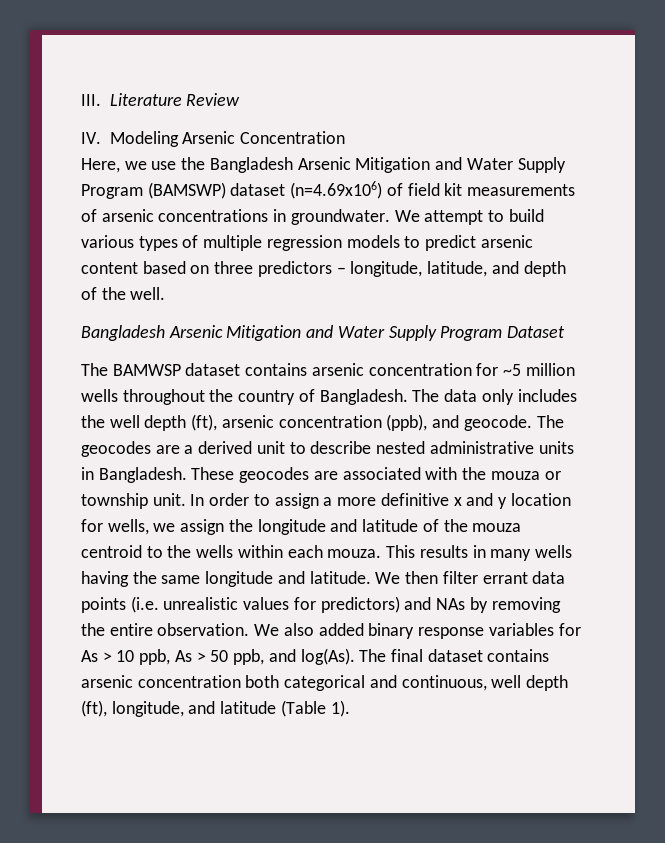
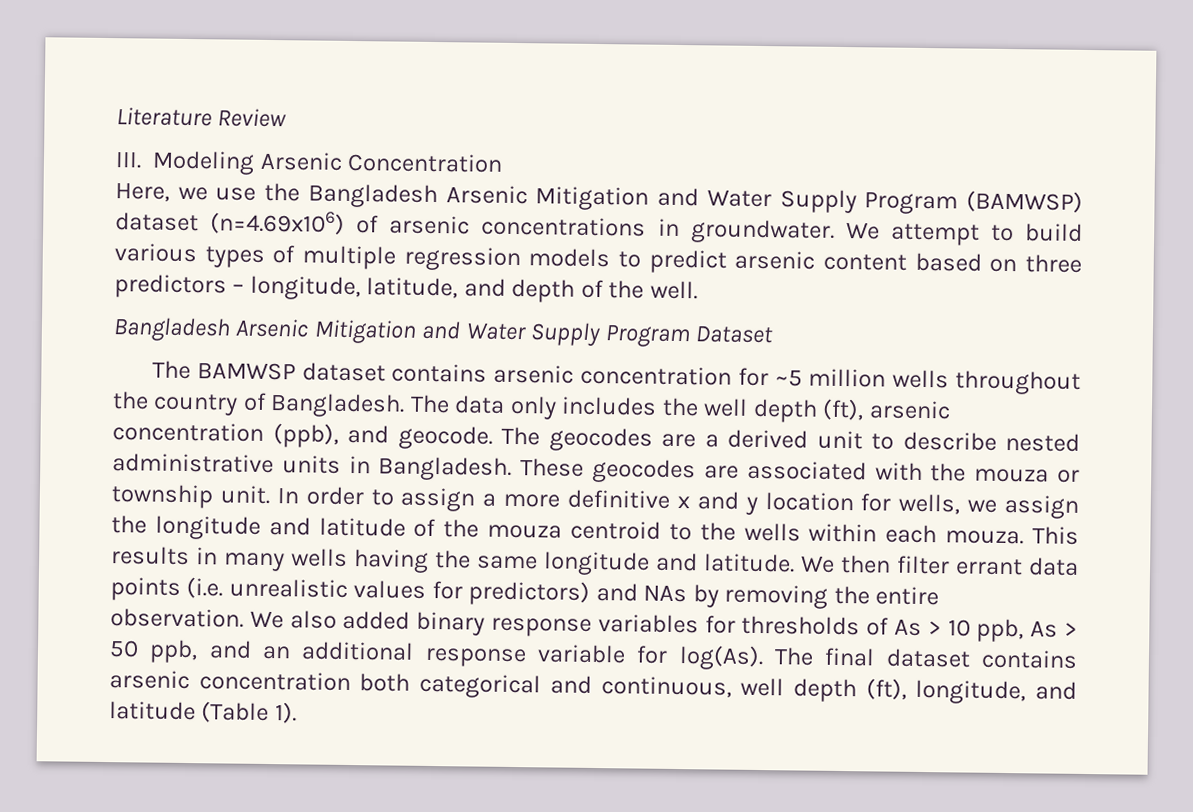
- III. Literature Review
+ Literature Review
- IV. Modeling Arsenic Concentration
+ III. Modeling Arsenic Concentration
- Here, we use the Bangladesh Arsenic Mitigation and Water Supply Program (BAMSWP) dataset (n=4.69x106) of field kit measurements of arsenic concentrations in groundwater.
+ Here, we use the Bangladesh Arsenic Mitigation and Water Supply Program (BAMWSP) dataset (n=4.69x106) of arsenic concentrations in groundwater.
- We also added binary response variables for As > 10 ppb, As > 50 ppb, and log(As).
+ We also added binary response variables for thresholds of As > 10 ppb, As > 50 ppb, and an additional response variable for log(As).

